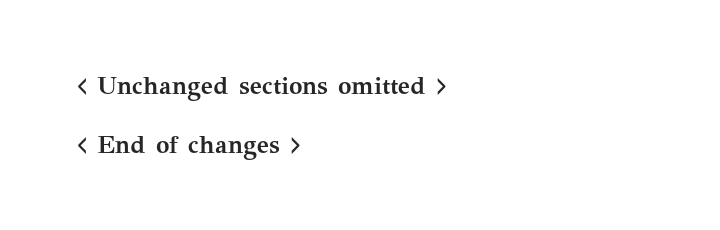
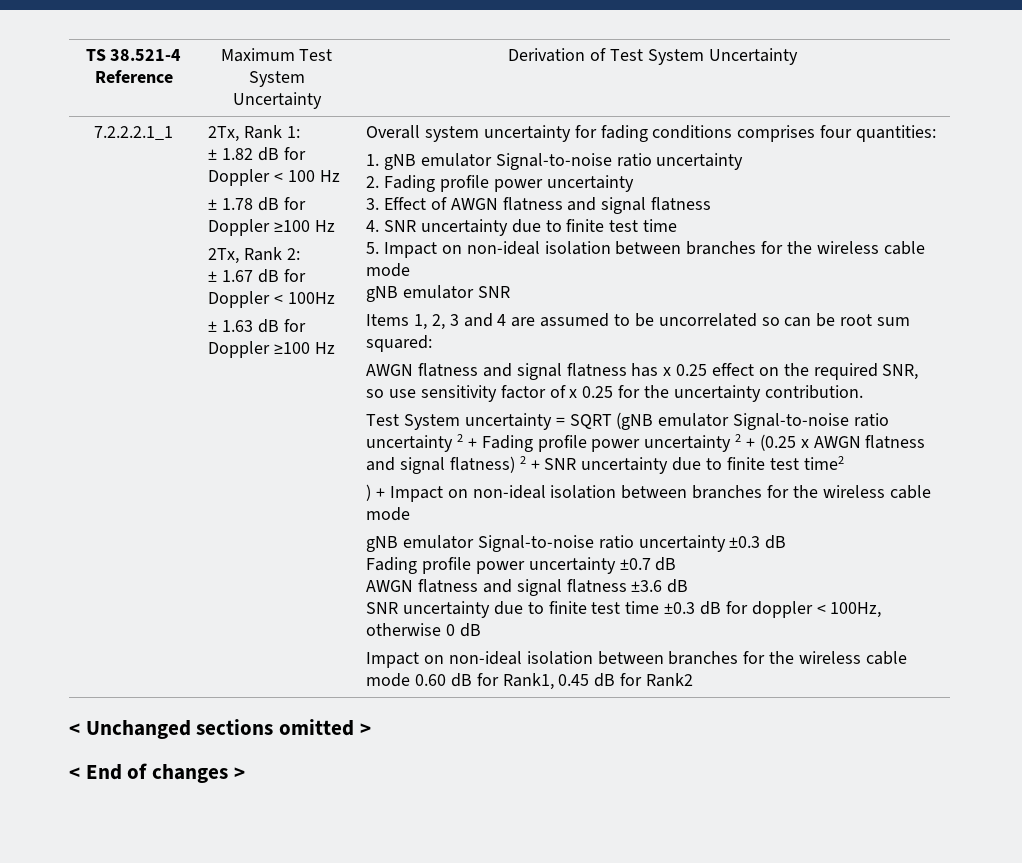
+ TS 38.521-4 Reference | Maximum Test System Uncertainty | Derivation of Test System Uncertainty
+ 7.2.2.2.1_1 | 2Tx, Rank 1:
+ ± 1.82 dB for Doppler < 100 Hz
+ ± 1.78 dB for Doppler ≥100 Hz
+ 2Tx, Rank 2:
+ ± 1.67 dB for Doppler < 100Hz
+ ± 1.63 dB for Doppler ≥100 Hz | Overall system uncertainty for fading conditions comprises four quantities:
+ 1. gNB emulator Signal-to-noise ratio uncertainty
+ 2. Fading profile power uncertainty
+ 3. Effect of AWGN flatness and signal flatness
+ 4. SNR uncertainty due to finite test time
+ 5. Impact on non-ideal isolation between branches for the wireless cable mode
+ gNB emulator SNR
+ Items 1, 2, 3 and 4 are assumed to be uncorrelated so can be root sum squared:
+ AWGN flatness and signal flatness has x 0.25 effect on the required SNR, so use sensitivity factor of x 0.25 for the uncertainty contribution.
+ Test System uncertainty = SQRT (gNB emulator Signal-to-noise ratio uncertainty 2 + Fading profile power uncertainty 2 + (0.25 x AWGN flatness and signal flatness) 2 + SNR uncertainty due to finite test time2
+ ) + Impact on non-ideal isolation between branches for the wireless cable mode
+ gNB emulator Signal-to-noise ratio uncertainty ±0.3 dB
+ Fading profile power uncertainty ±0.7 dB
+ AWGN flatness and signal flatness ±3.6 dB
+ SNR uncertainty due to finite test time ±0.3 dB for doppler < 100Hz, otherwise 0 dB
+ Impact on non-ideal isolation between branches for the wireless cable mode 0.60 dB for Rank1, 0.45 dB for Rank2

